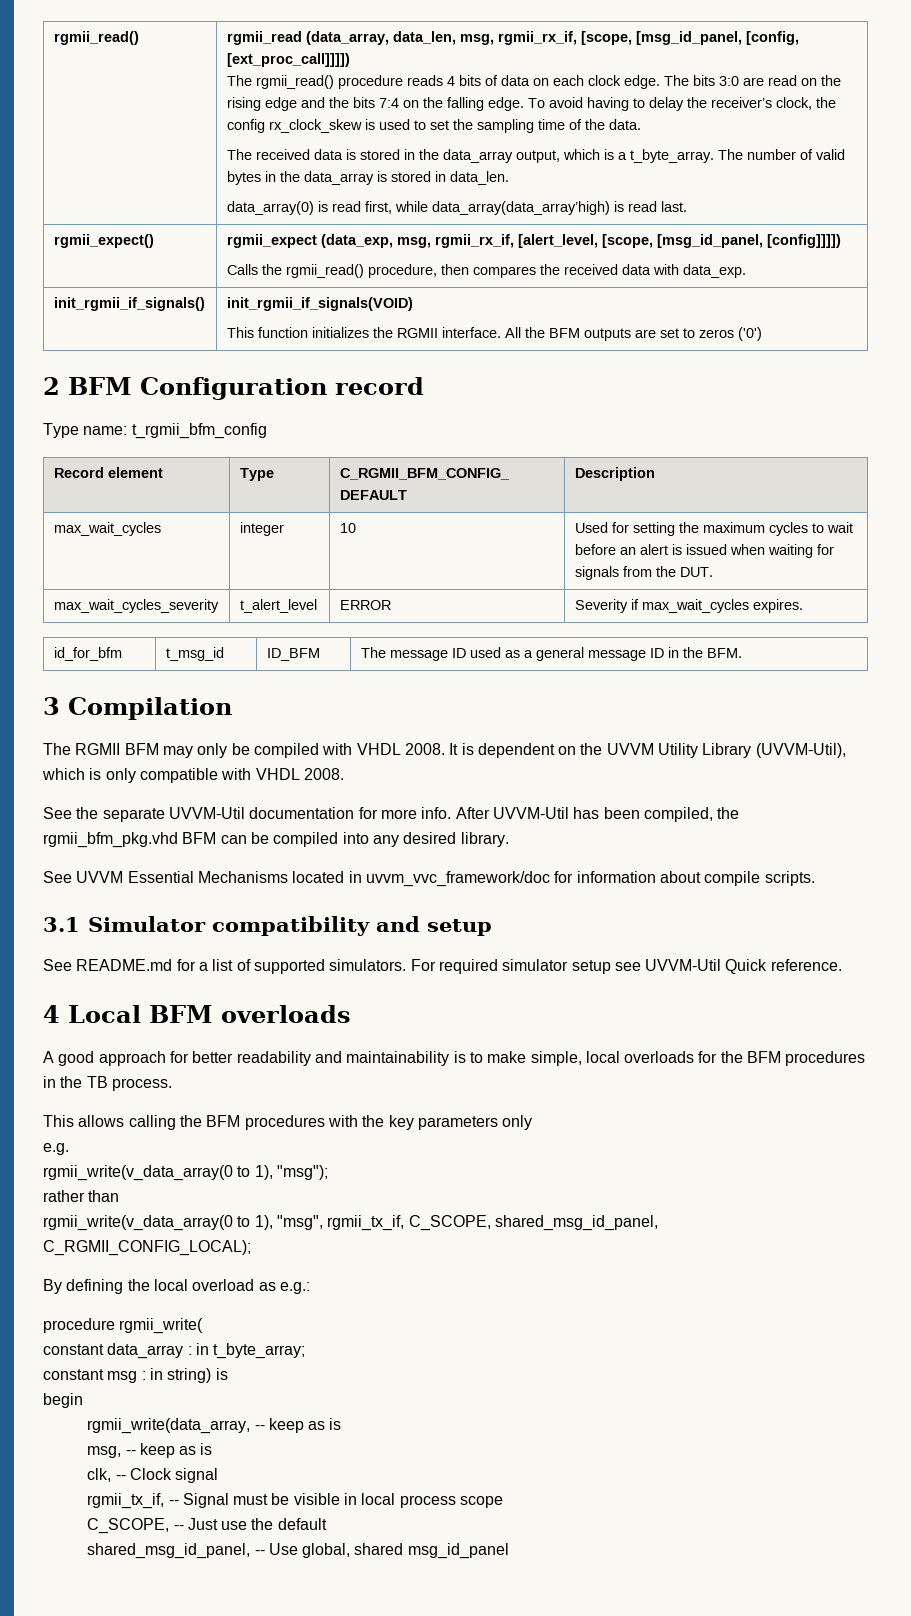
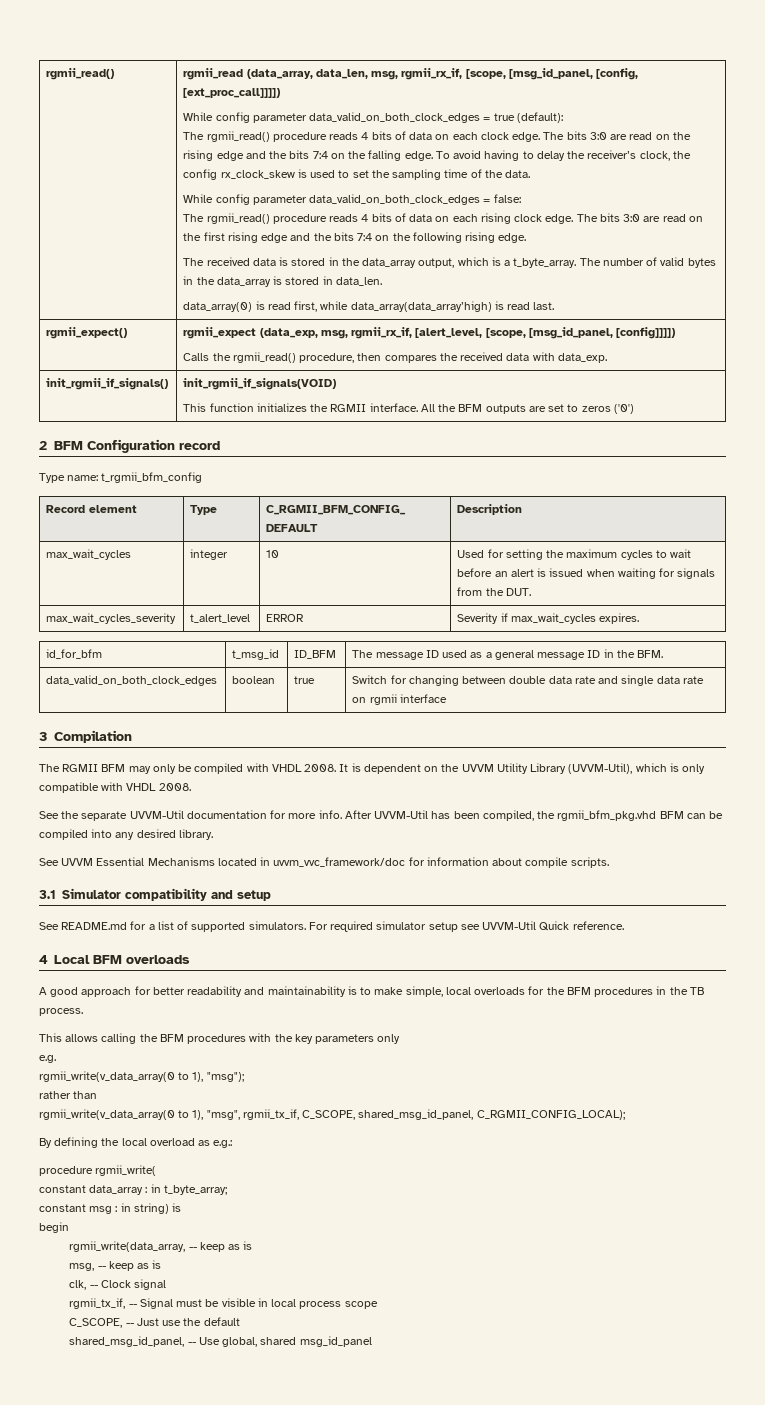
+ While config parameter data_valid_on_both_clock_edges = true (default):
+ While config parameter data_valid_on_both_clock_edges = false:
+ The rgmii_read() procedure reads 4 bits of data on each rising clock edge. The bits 3:0 are read on the first rising edge and the bits 7:4 on the following rising edge.
+ data_valid_on_both_clock_edges | boolean | true | Switch for changing between double data rate and single data rate on rgmii interface

